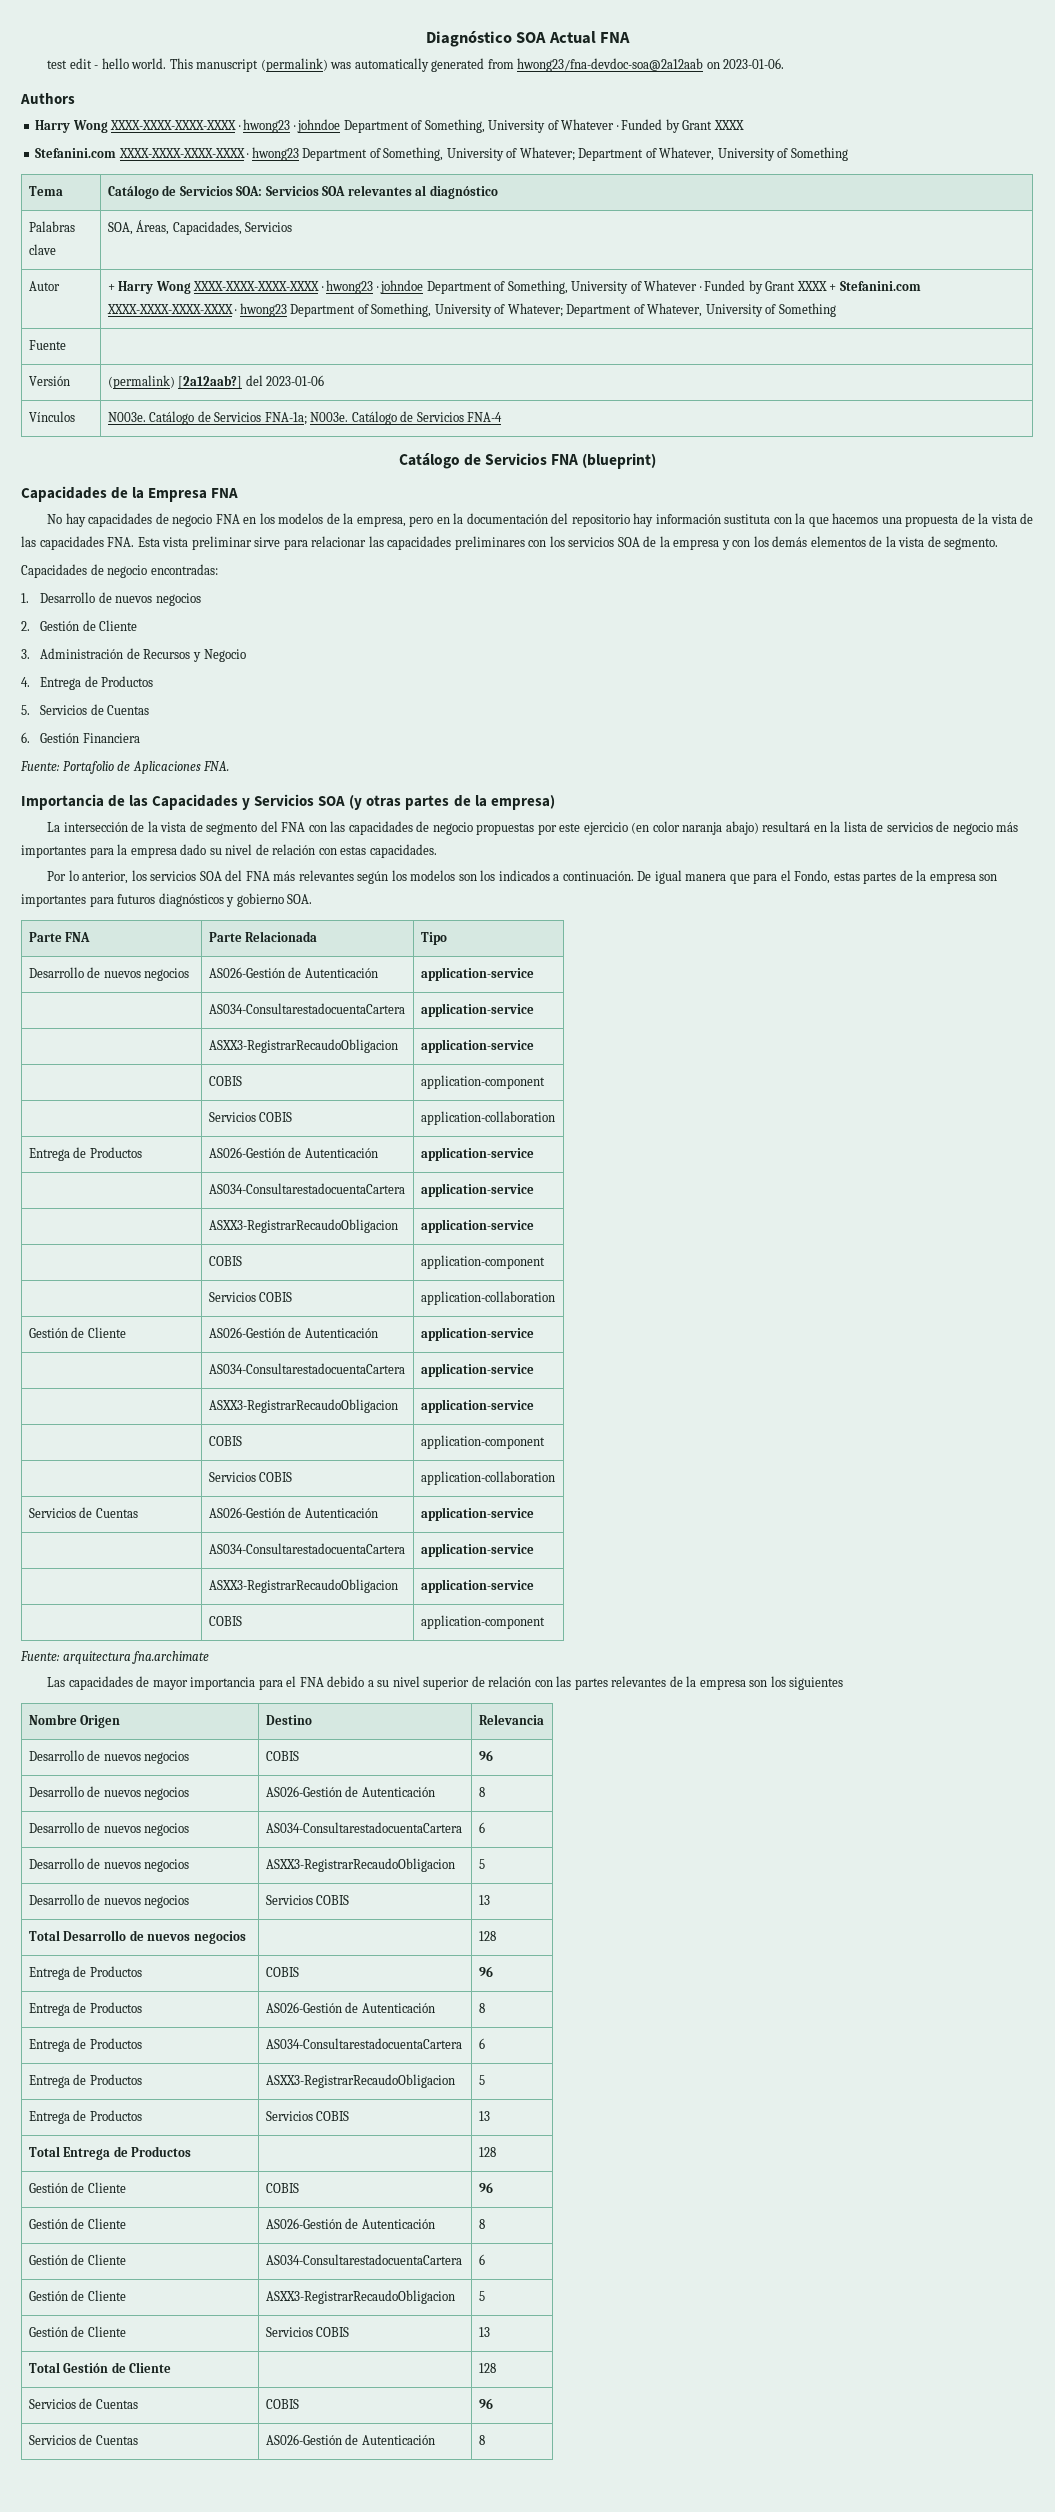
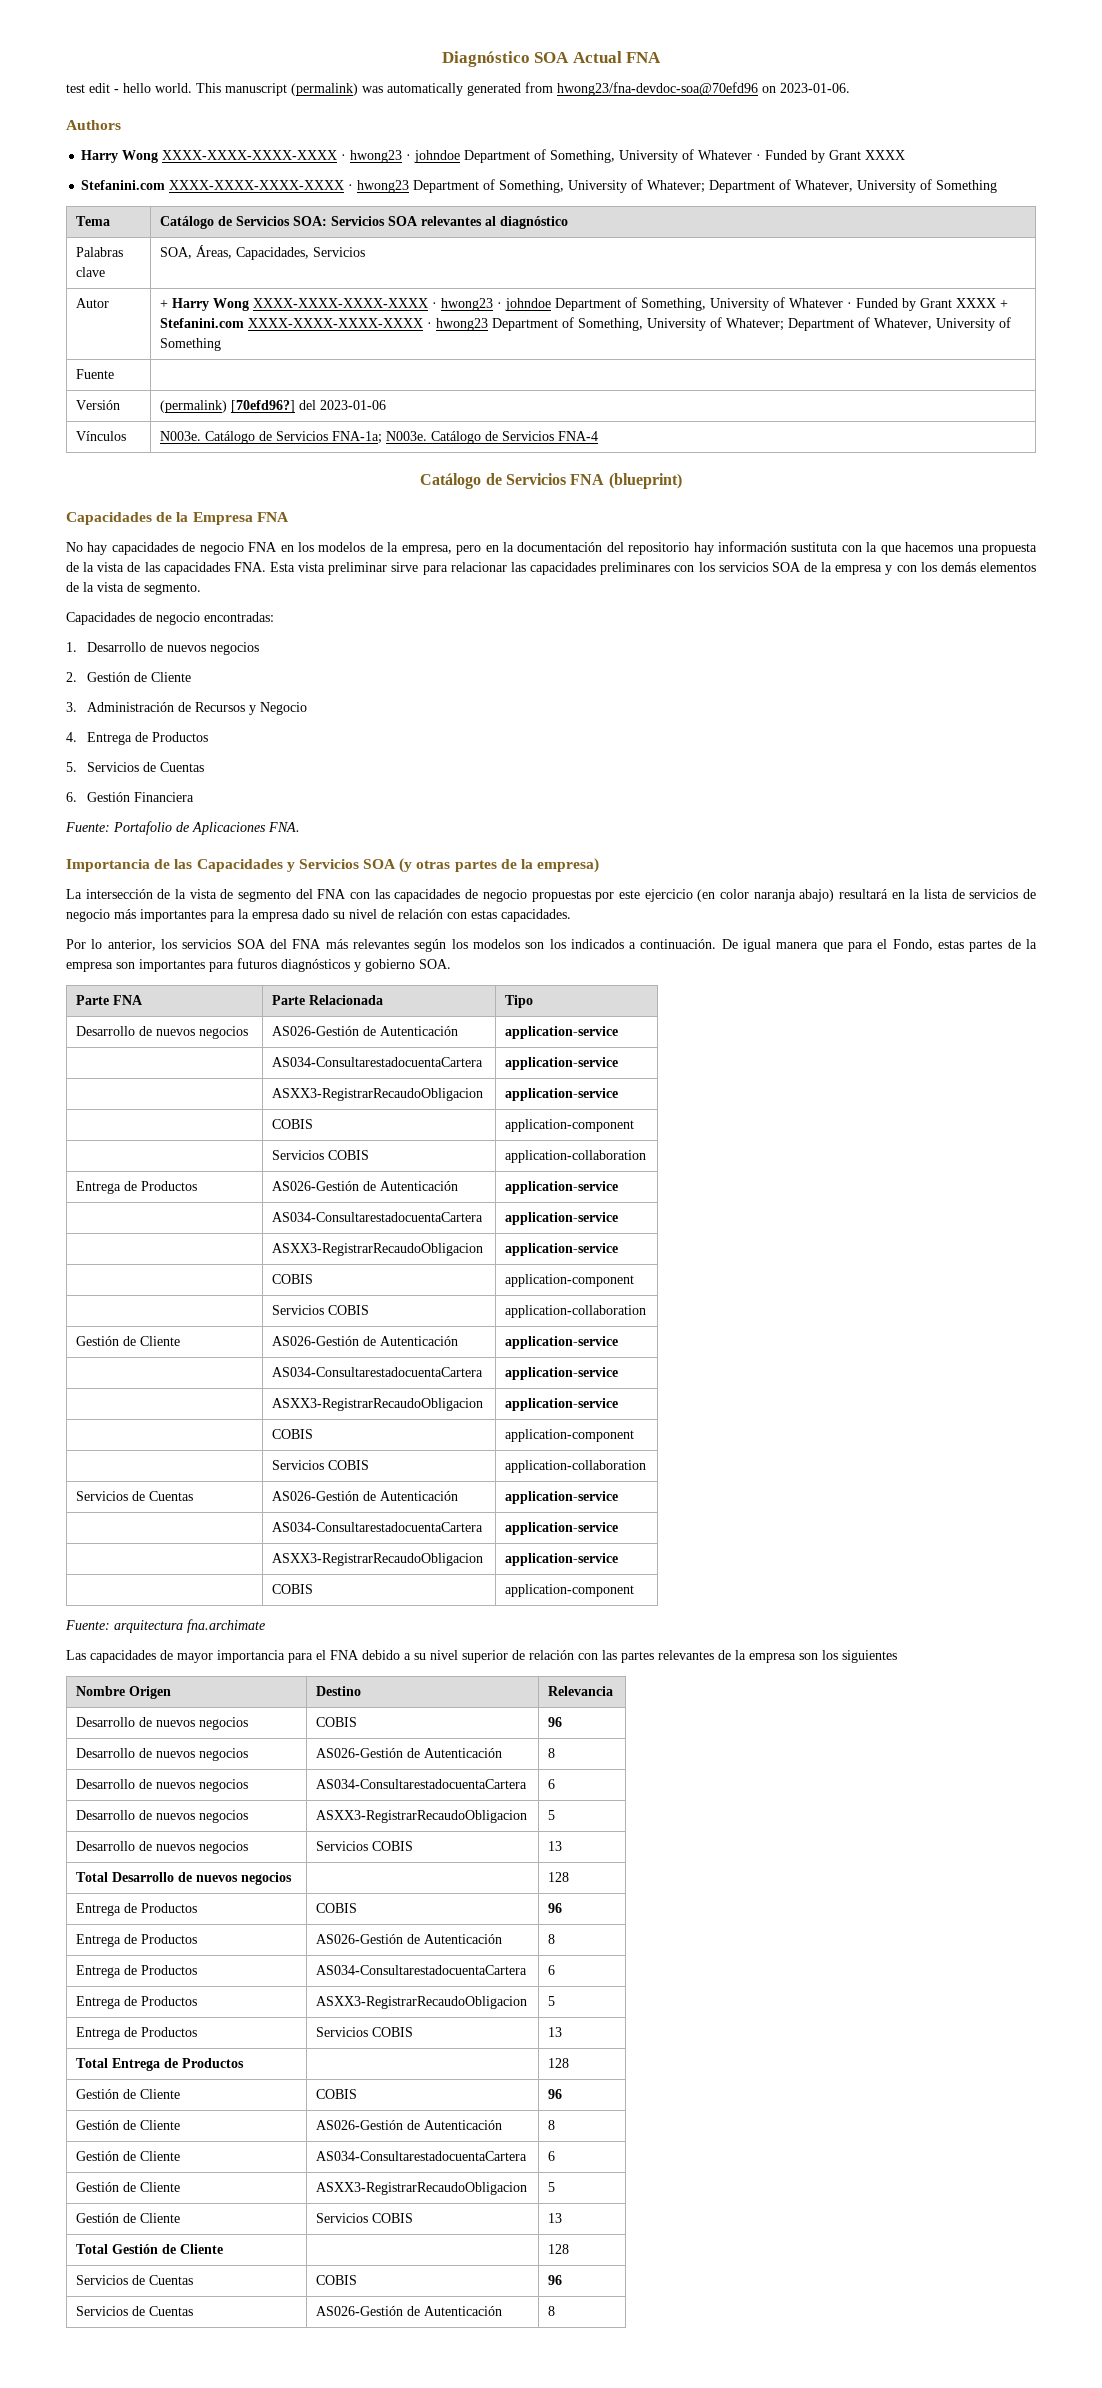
- This manuscript (permalink) was automatically generated from hwong23/fna-devdoc-soa@2a12aab on 2023-01-06.
+ This manuscript (permalink) was automatically generated from hwong23/fna-devdoc-soa@70efd96 on 2023-01-06.
- Versión | (permalink) [2a12aab?] del 2023-01-06
+ Versión | (permalink) [70efd96?] del 2023-01-06

